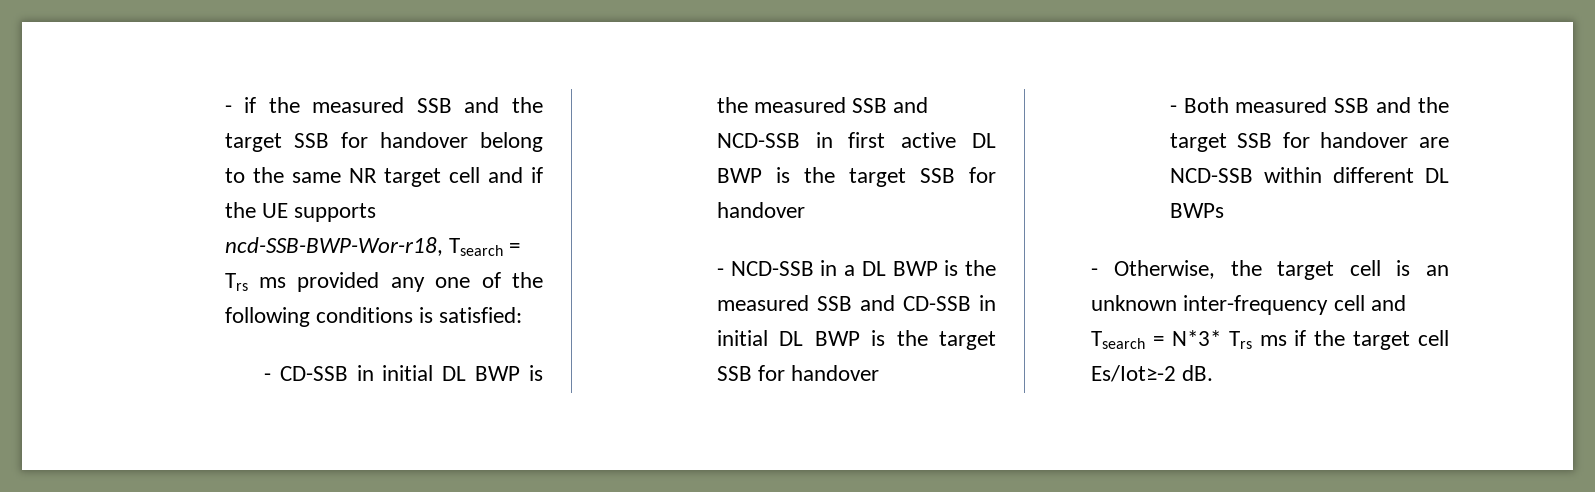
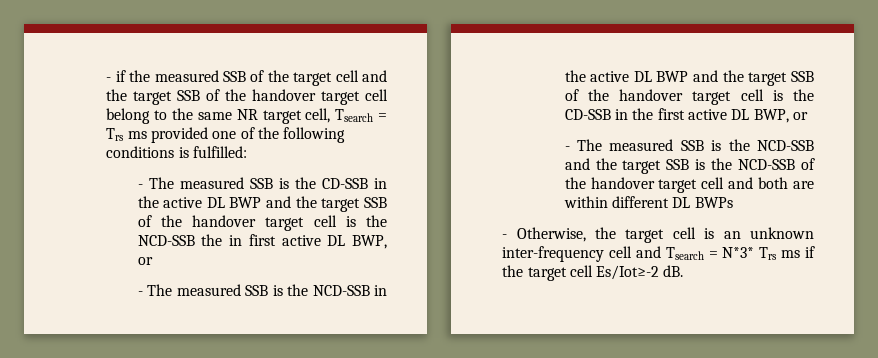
- - if the measured SSB and the target SSB for handover belong to the same NR target cell and if the UE supports ncd-SSB-BWP-Wor-r18, Tsearch = Trs ms provided any one of the following conditions is satisfied:
- - CD-SSB in initial DL BWP is the measured SSB and NCD-SSB in first active DL BWP is the target SSB for handover
- - NCD-SSB in a DL BWP is the measured SSB and CD-SSB in initial DL BWP is the target SSB for handover
- - Both measured SSB and the target SSB for handover are NCD-SSB within different DL BWPs
+ - if the measured SSB of the target cell and the target SSB of the handover target cell belong to the same NR target cell, Tsearch = Trs ms provided one of the following conditions is fulfilled:
+ - The measured SSB is the CD-SSB in the active DL BWP and the target SSB of the handover target cell is the NCD-SSB the in first active DL BWP, or
+ - The measured SSB is the NCD-SSB in the active DL BWP and the target SSB of the handover target cell is the CD-SSB in the first active DL BWP, or
+ - The measured SSB is the NCD-SSB and the target SSB is the NCD-SSB of the handover target cell and both are within different DL BWPs

